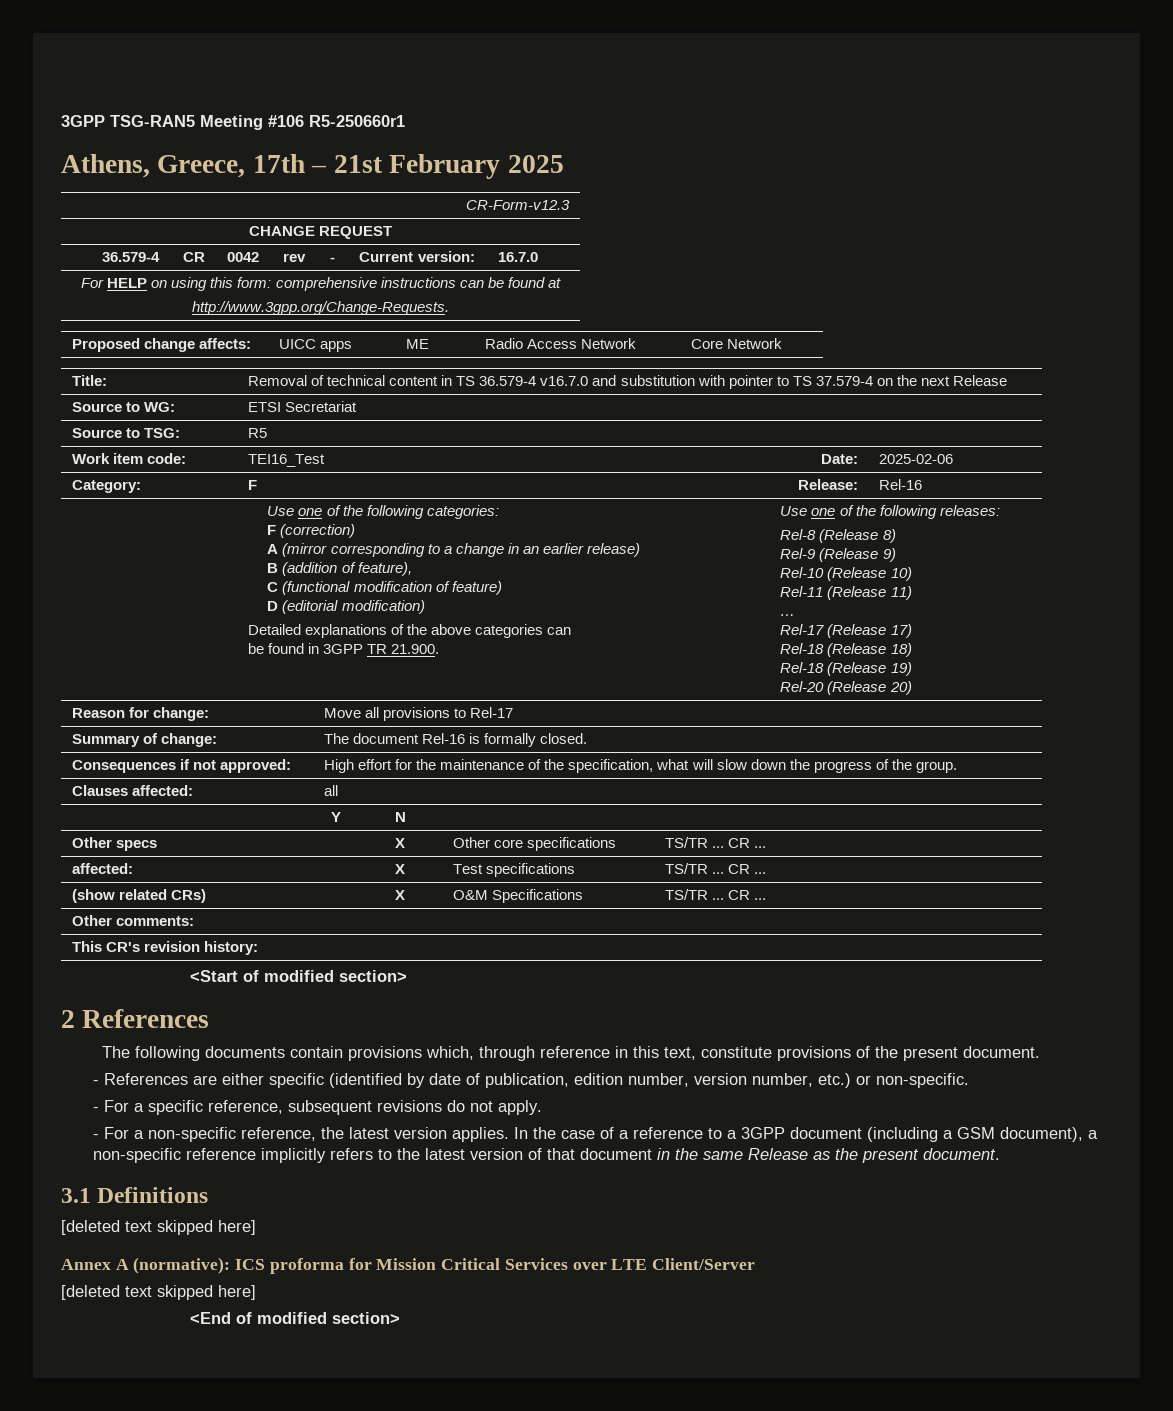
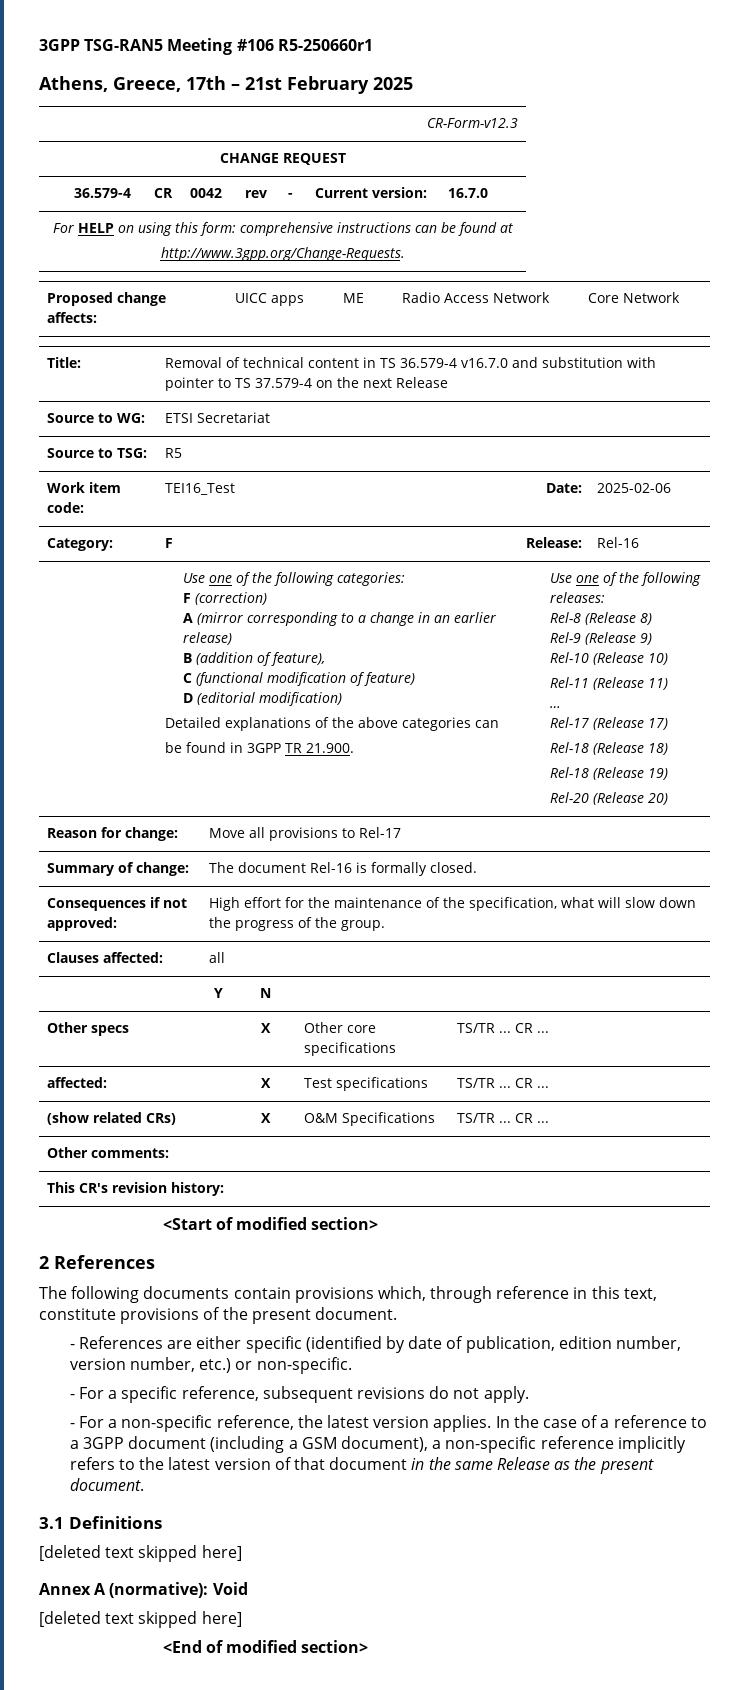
- Annex A (normative): ICS proforma for Mission Critical Services over LTE Client/Server
+ Annex A (normative): Void

